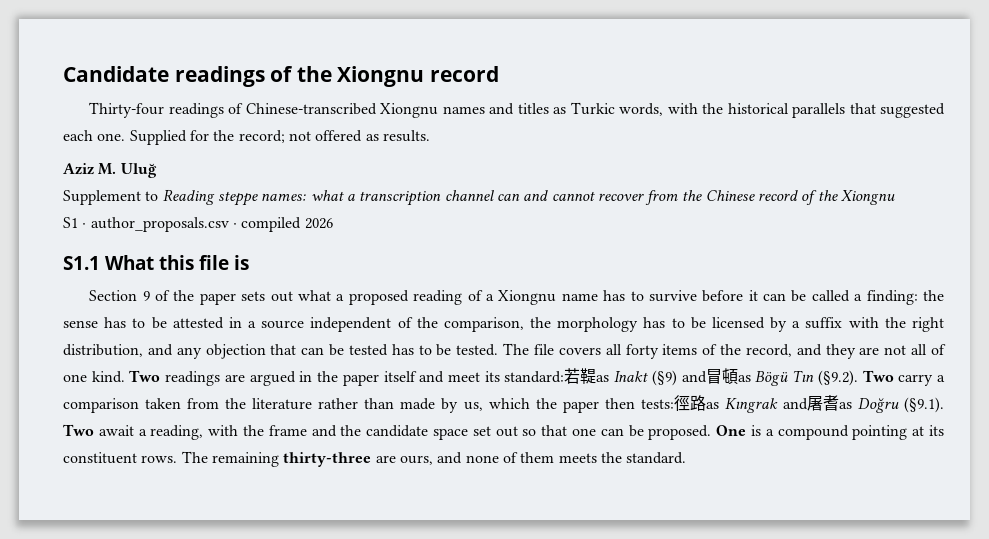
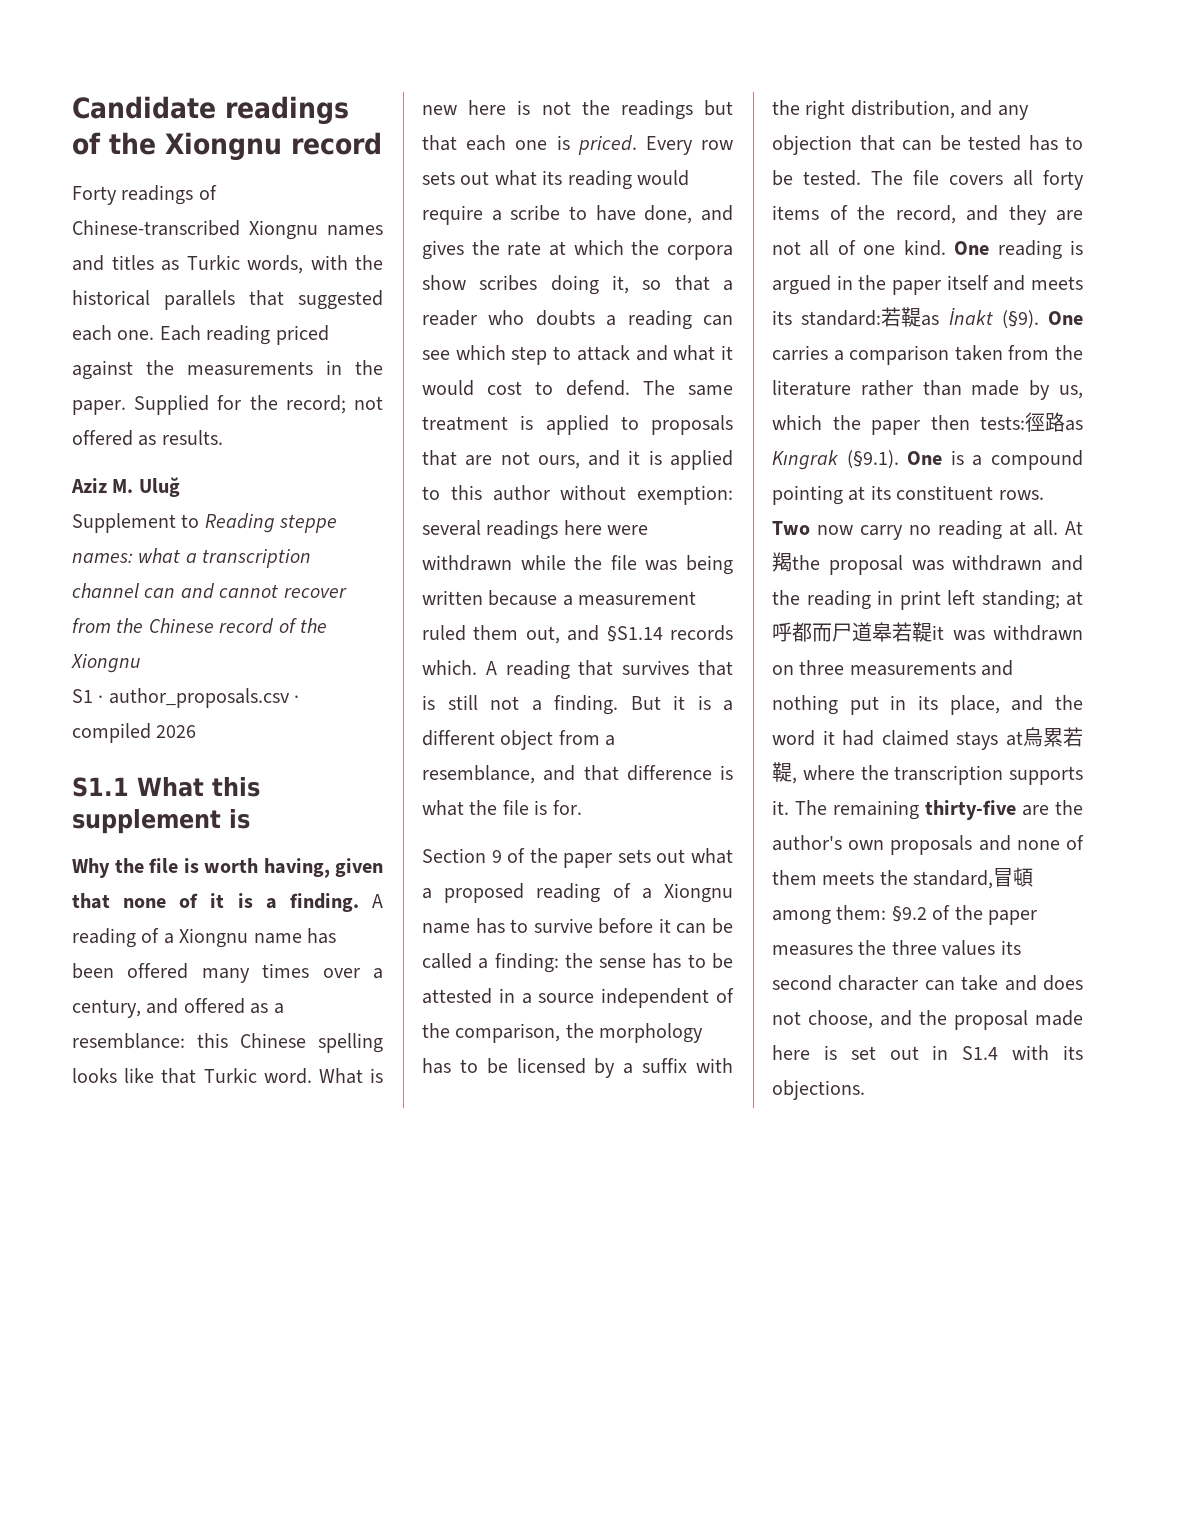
- Thirty-four readings of Chinese-transcribed Xiongnu names and titles as Turkic words, with the historical parallels that suggested each one.
+ Forty readings of Chinese-transcribed Xiongnu names and titles as Turkic words, with the historical parallels that suggested each one.
+ Each reading priced against the measurements in the paper.
- S1.1 What this file is
+ S1.1 What this supplement is
+ Why the file is worth having, given that none of it is a finding. A reading of a Xiongnu name has been offered many times over a century, and offered as a resemblance: this Chinese spelling looks like that Turkic word. What is new here is not the readings but that each one is priced. Every row sets out what its reading would require a scribe to have done, and gives the rate at which the corpora show scribes doing it, so that a reader who doubts a reading can see which step to attack and what it would cost to defend. The same treatment is applied to proposals that are not ours, and it is applied to this author without exemption: several readings here were withdrawn while the file was being written because a measurement ruled them out, and §S1.14 records which. A reading that survives that is still not a finding. But it is a different object from a resemblance, and that difference is what the file is for.
- Two readings are argued in the paper itself and meet its standard:若鞮as Inakt (§9) and冒頓as Bögü Tın (§9.2). Two carry a comparison taken from the literature rather than made by us, which the paper then tests:徑路as Kıngrak and屠耆as Doğru (§9.1). Two await a reading, with the frame and the candidate space set out so that one can be proposed. One is a compound pointing at its constituent rows.
+ One reading is argued in the paper itself and meets its standard:若鞮as İnakt (§9). One carries a comparison taken from the literature rather than made by us, which the paper then tests:徑路as Kıngrak (§9.1). One is a compound pointing at its constituent rows.
- The remaining thirty-three are ours, and none of them meets the standard.
+ Two now carry no reading at all. At羯the proposal was withdrawn and the reading in print left standing; at呼都而尸道皋若鞮it was withdrawn on three measurements and nothing put in its place, and the word it had claimed stays at烏累若鞮, where the transcription supports it. The remaining thirty-five are the author's own proposals and none of them meets the standard,冒頓among them: §9.2 of the paper measures the three values its second character can take and does not choose, and the proposal made here is set out in S1.4 with its objections.

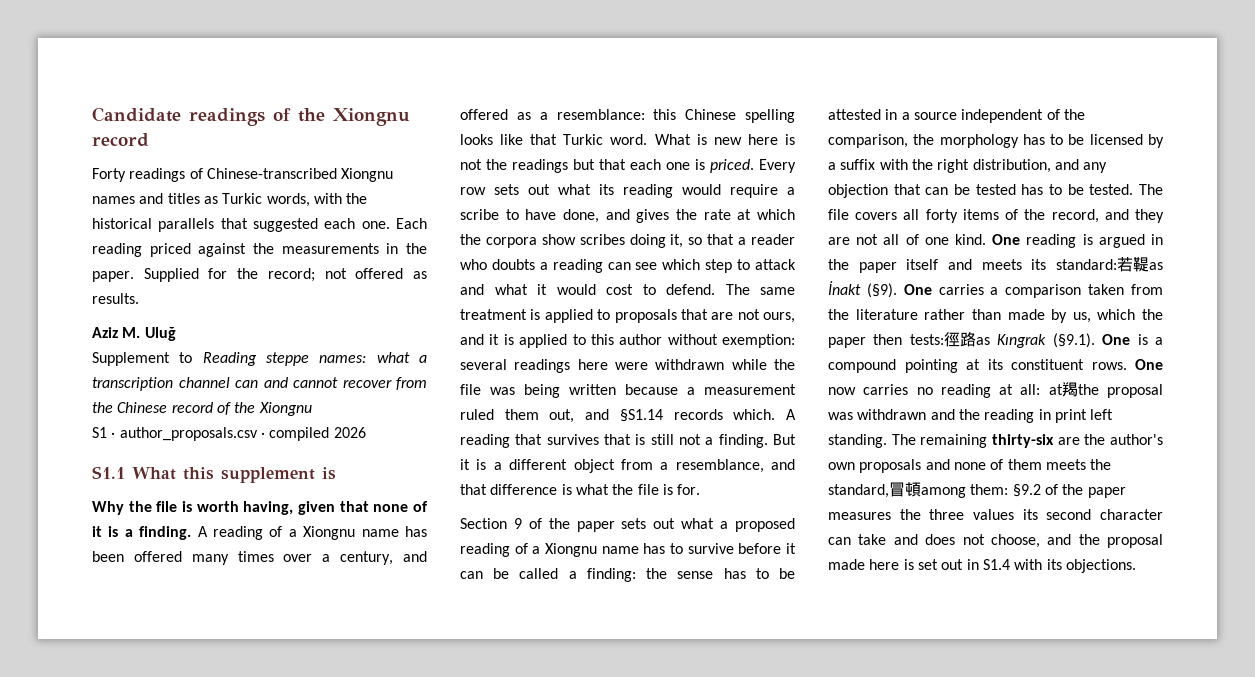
- Two now carry no reading at all. At羯the proposal was withdrawn and the reading in print left standing; at呼都而尸道皋若鞮it was withdrawn on three measurements and nothing put in its place, and the word it had claimed stays at烏累若鞮, where the transcription supports it.
+ One now carries no reading at all: at羯the proposal was withdrawn and the reading in print left standing.
- The remaining thirty-five are the author's own proposals and none of them meets the standard,冒頓among them: §9.2 of the paper measures the three values its second character can take and does not choose, and the proposal made here is set out in S1.4 with its objections.
+ The remaining thirty-six are the author's own proposals and none of them meets the standard,冒頓among them: §9.2 of the paper measures the three values its second character can take and does not choose, and the proposal made here is set out in S1.4 with its objections.

